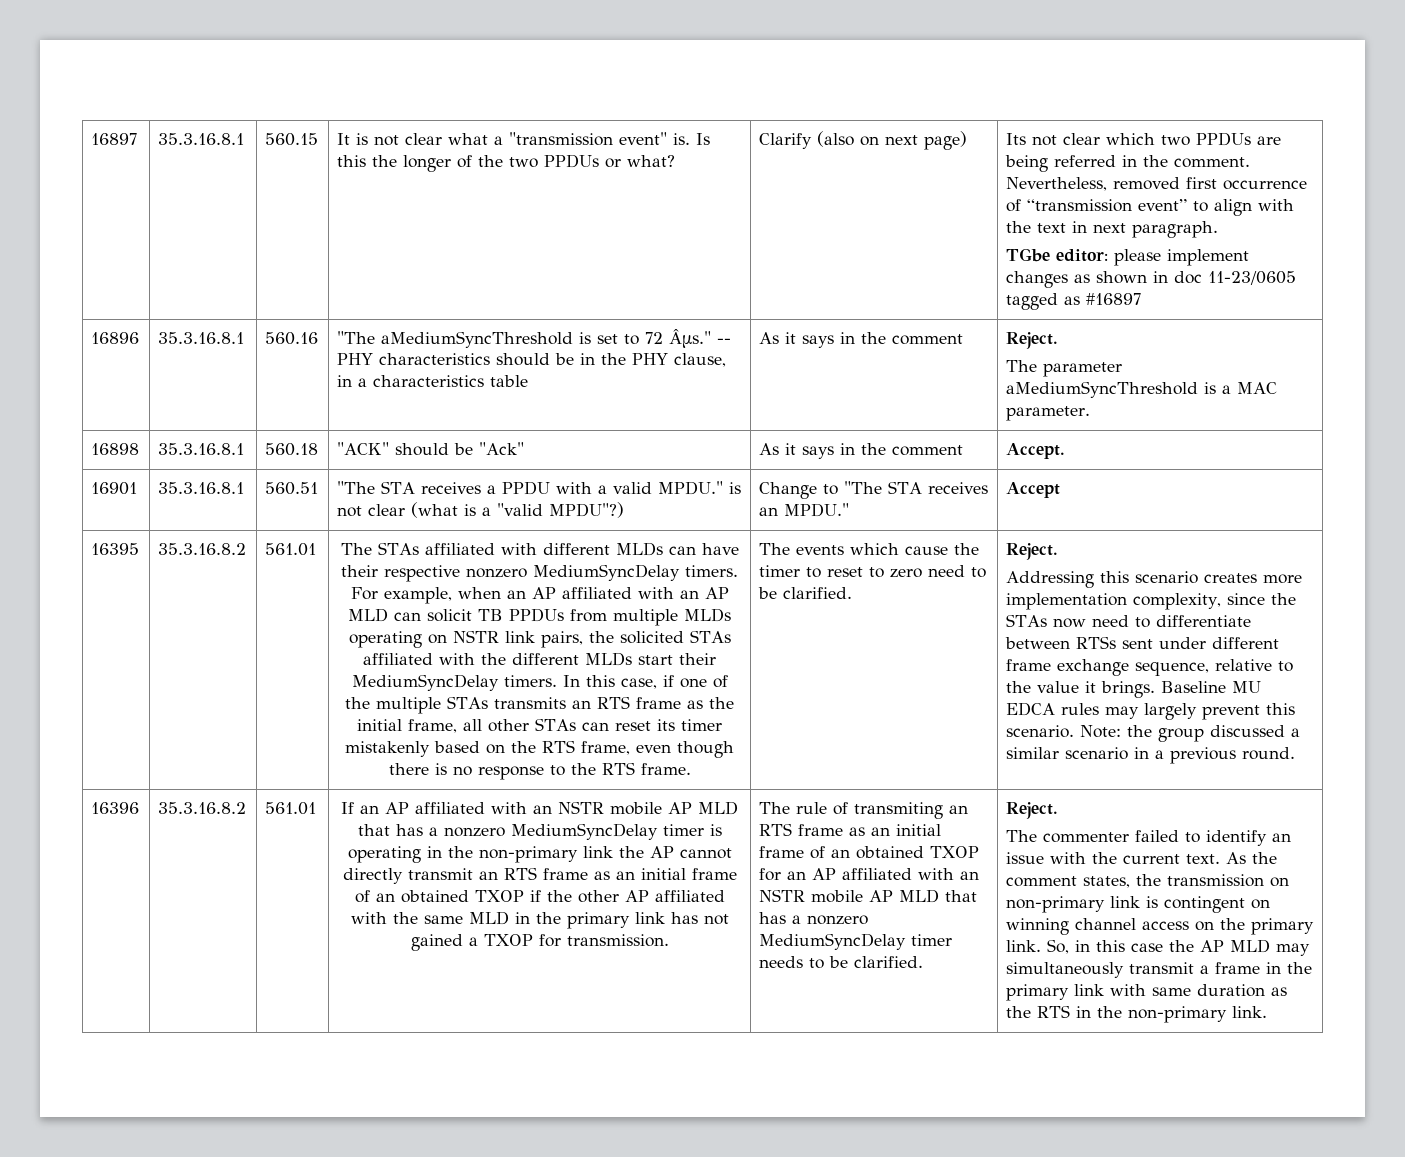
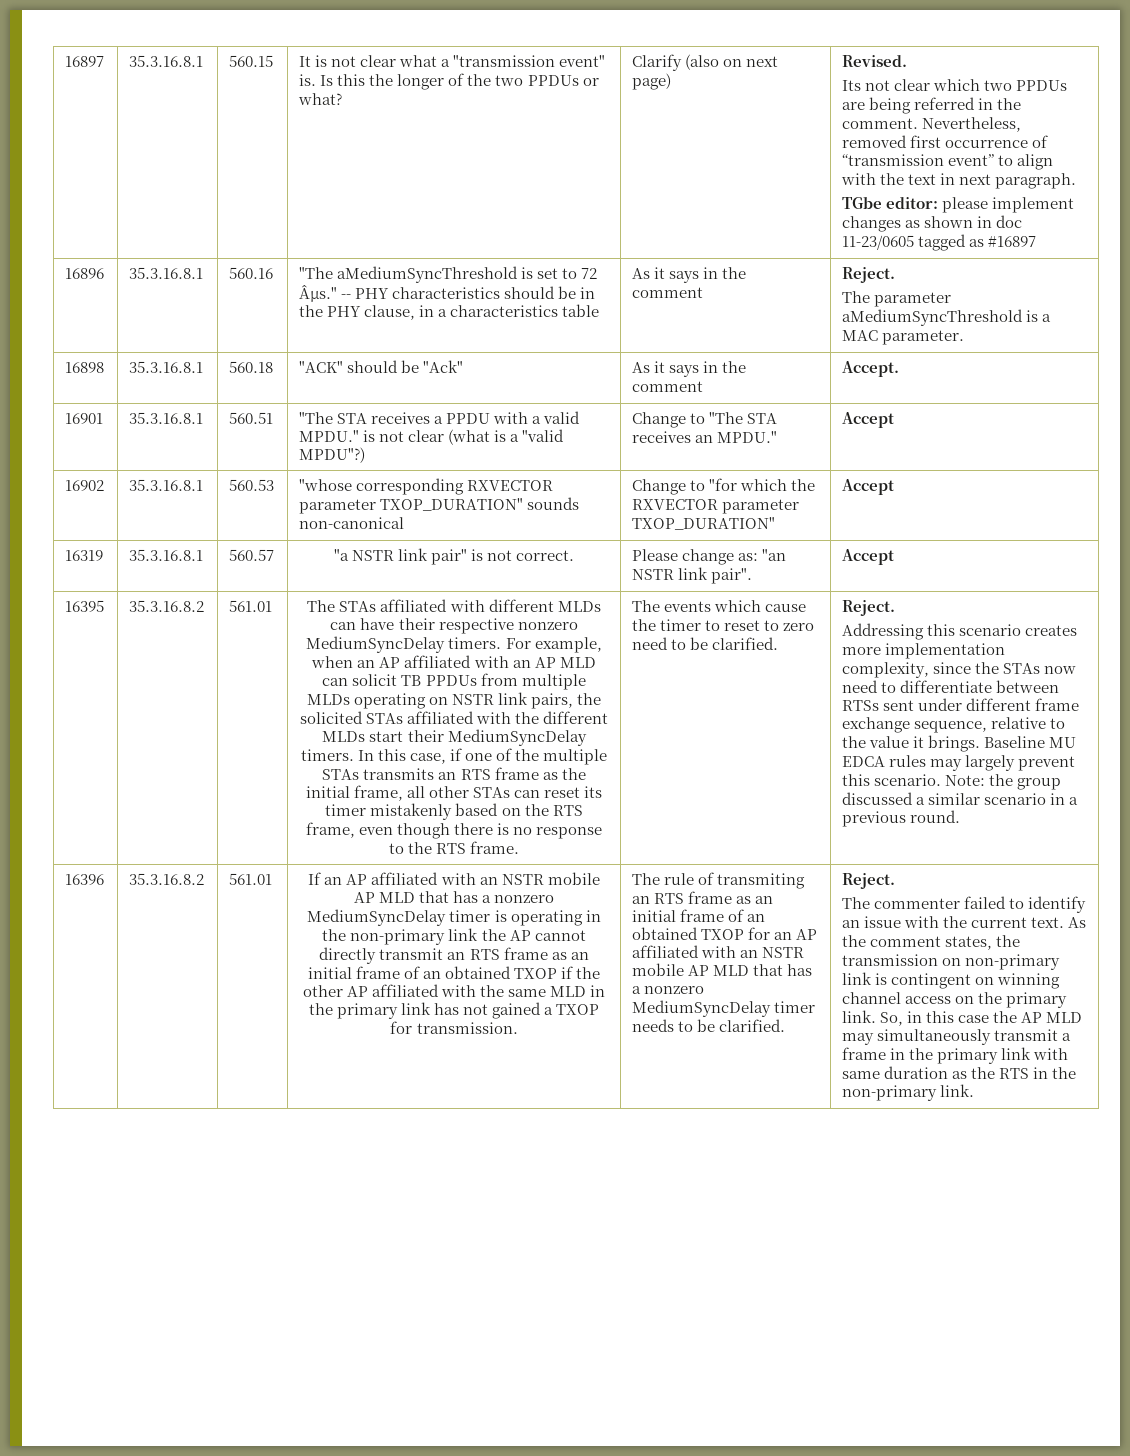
+ Revised.
+ 16902 | 35.3.16.8.1 | 560.53 | "whose corresponding RXVECTOR parameter TXOP_DURATION" sounds non-canonical | Change to "for which the RXVECTOR parameter TXOP_DURATION" | Accept
+ 16319 | 35.3.16.8.1 | 560.57 | "a NSTR link pair" is not correct. | Please change as: "an NSTR link pair". | Accept

